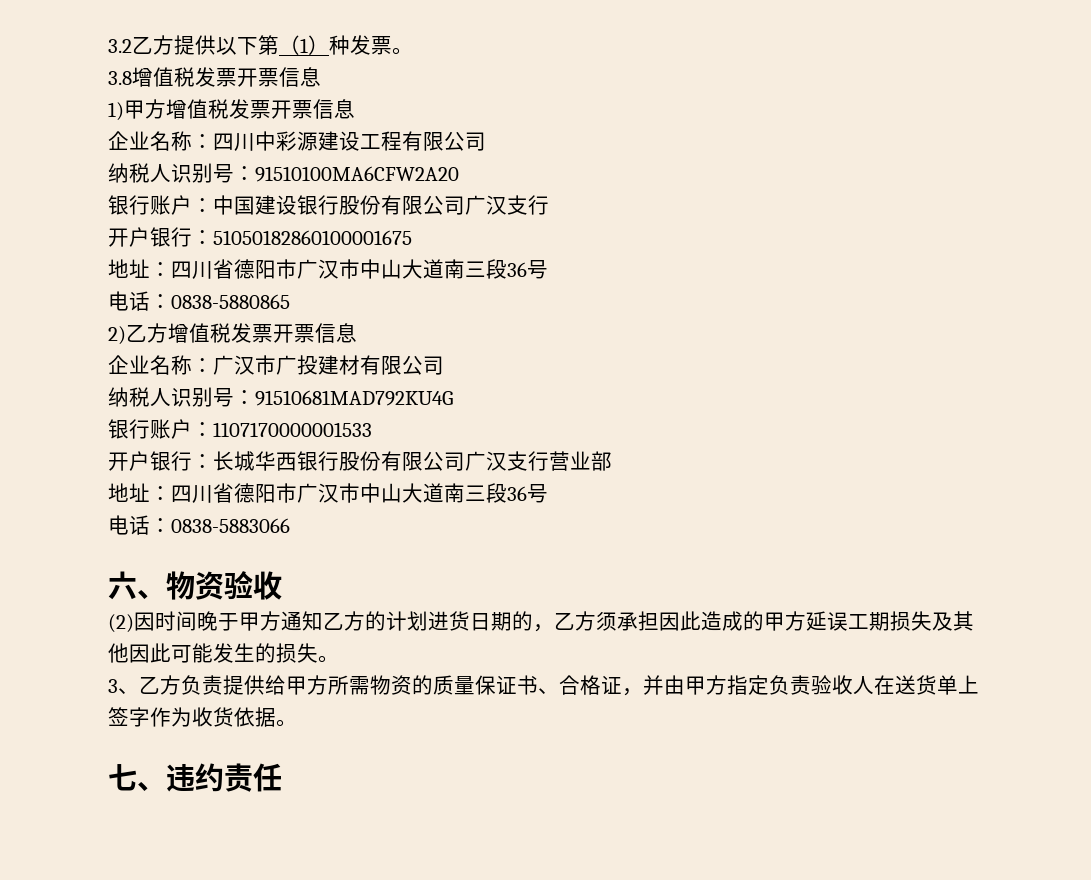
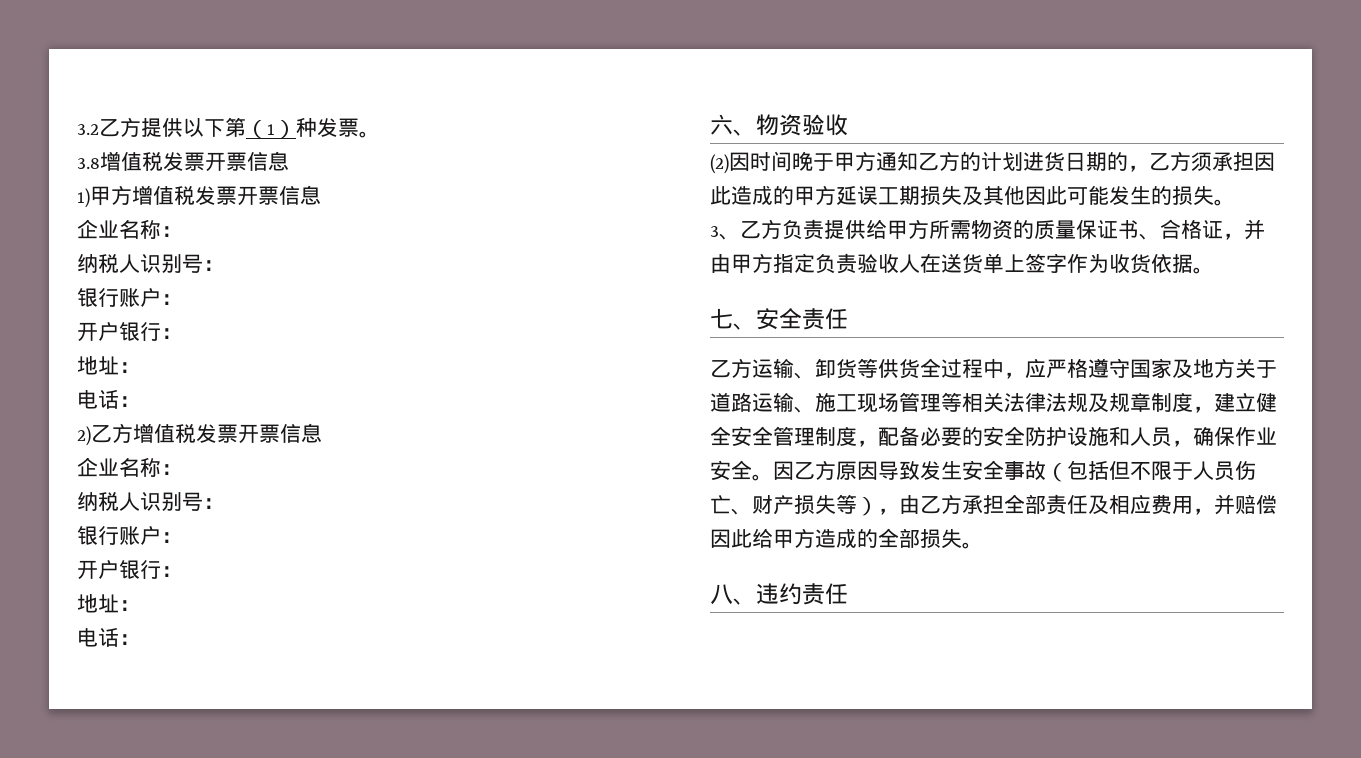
  1)甲方增值税发票开票信息
- 企业名称：四川中彩源建设工程有限公司
- 纳税人识别号：91510100MA6CFW2A20
- 银行账户：中国建设银行股份有限公司广汉支行
- 开户银行：51050182860100001675
- 地址：四川省德阳市广汉市中山大道南三段36号
- 电话：0838-5880865
+ 企业名称：
+ 纳税人识别号：
+ 银行账户：
+ 开户银行：
+ 地址：
+ 电话：
  2)乙方增值税发票开票信息
- 企业名称：广汉市广投建材有限公司
- 纳税人识别号：91510681MAD792KU4G
- 银行账户：1107170000001533
- 开户银行：长城华西银行股份有限公司广汉支行营业部
- 地址：四川省德阳市广汉市中山大道南三段36号
- 电话：0838-5883066
+ 企业名称：
+ 纳税人识别号：
+ 银行账户：
+ 开户银行：
+ 地址：
+ 电话：
- 七、违约责任
+ 七、安全责任
+ 乙方运输、卸货等供货全过程中，应严格遵守国家及地方关于道路运输、施工现场管理等相关法律法规及规章制度，建立健全安全管理制度，配备必要的安全防护设施和人员，确保作业安全。因乙方原因导致发生安全事故（包括但不限于人员伤亡、财产损失等），由乙方承担全部责任及相应费用，并赔偿因此给甲方造成的全部损失。
+ 八、违约责任

